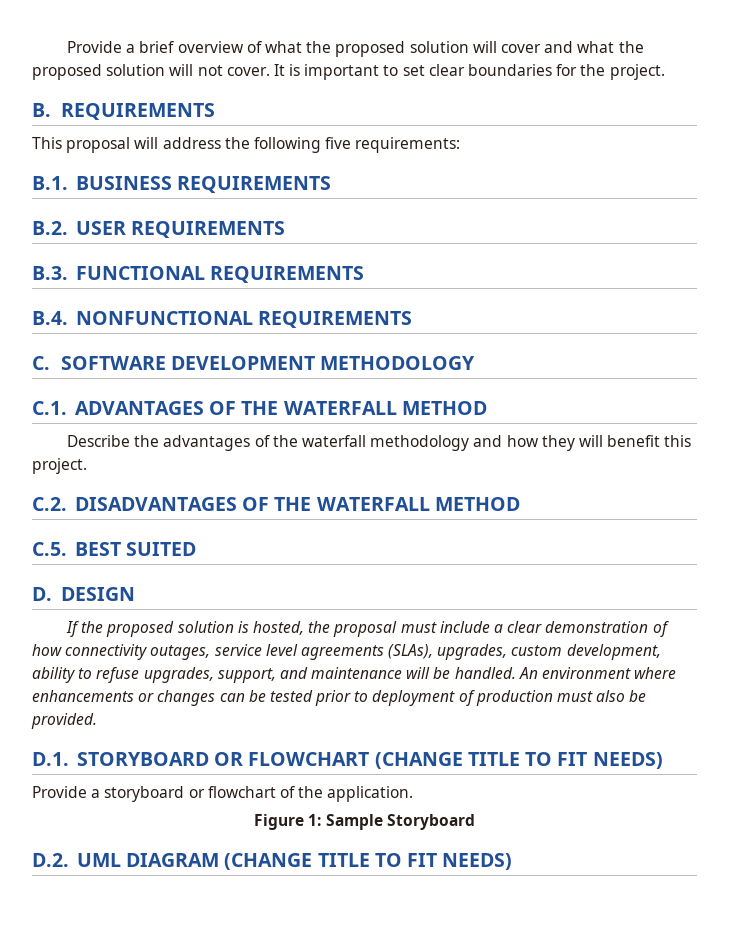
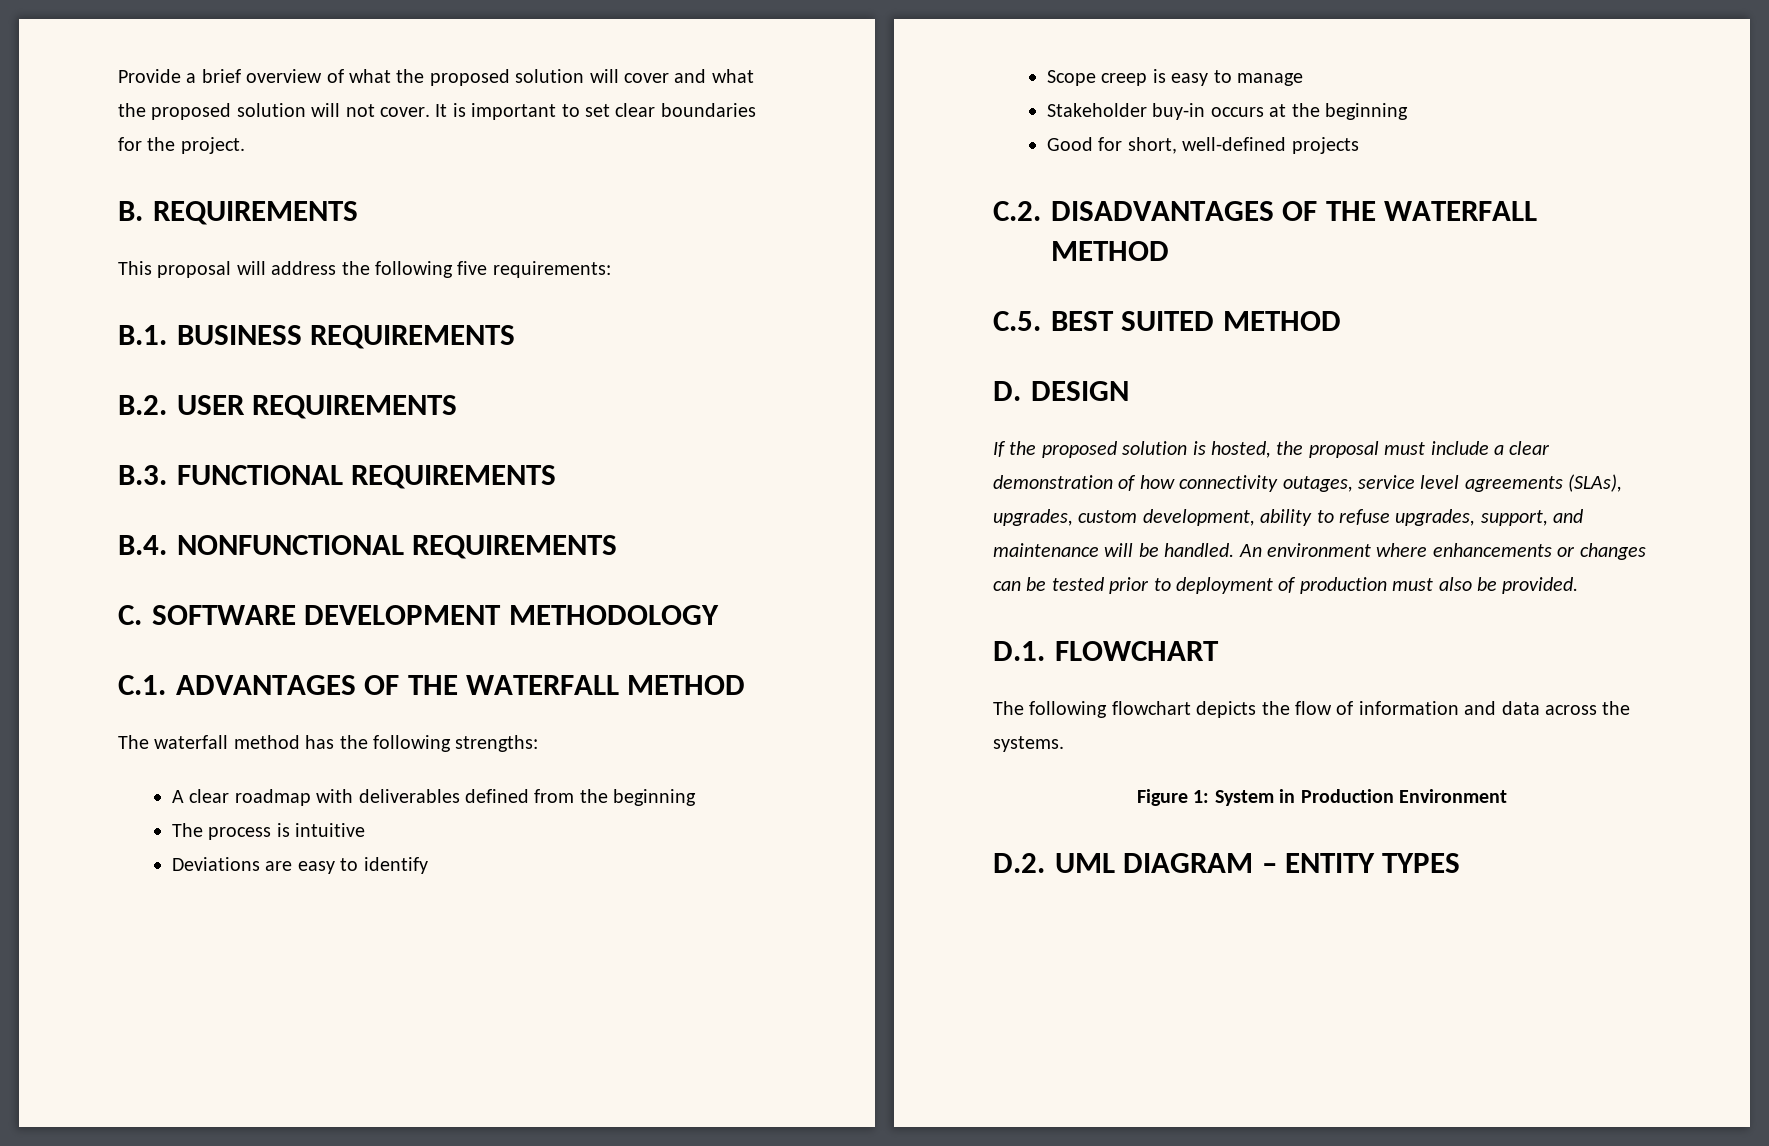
- Describe the advantages of the waterfall methodology and how they will benefit this project.
+ The waterfall method has the following strengths:
+ A clear roadmap with deliverables defined from the beginning
+ The process is intuitive
+ Deviations are easy to identify
+ Scope creep is easy to manage
+ Stakeholder buy-in occurs at the beginning
+ Good for short, well-defined projects
- C.5. BEST SUITED
+ C.5. BEST SUITED METHOD
- D.1. STORYBOARD OR FLOWCHART (CHANGE TITLE TO FIT NEEDS)
- Provide a storyboard or flowchart of the application.
- Figure 1: Sample Storyboard
- D.2. UML DIAGRAM (CHANGE TITLE TO FIT NEEDS)
+ D.1. FLOWCHART
+ The following flowchart depicts the flow of information and data across the systems.
+ Figure 1: System in Production Environment
+ D.2. UML DIAGRAM – ENTITY TYPES

